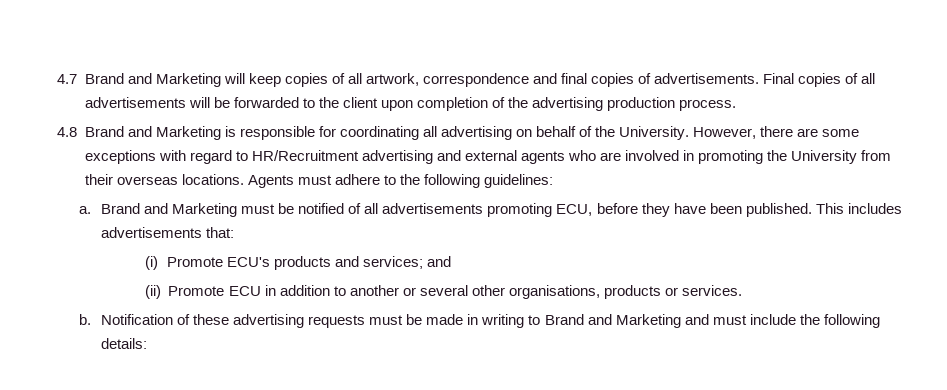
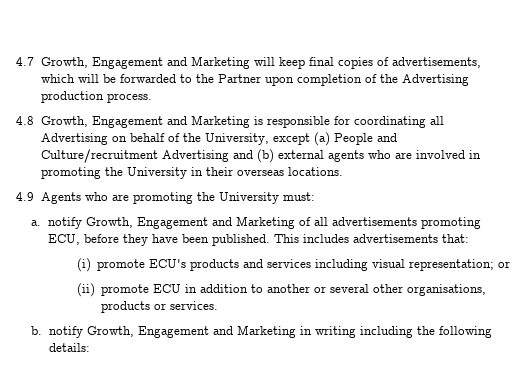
- 4.7 Brand and Marketing will keep copies of all artwork, correspondence and final copies of advertisements. Final copies of all advertisements will be forwarded to the client upon completion of the advertising production process.
+ 4.7 Growth, Engagement and Marketing will keep final copies of advertisements, which will be forwarded to the Partner upon completion of the Advertising production process.
- 4.8 Brand and Marketing is responsible for coordinating all advertising on behalf of the University. However, there are some exceptions with regard to HR/Recruitment advertising and external agents who are involved in promoting the University from their overseas locations. Agents must adhere to the following guidelines:
- a. Brand and Marketing must be notified of all advertisements promoting ECU, before they have been published.
+ 4.8 Growth, Engagement and Marketing is responsible for coordinating all Advertising on behalf of the University, except (a) People and Culture/recruitment Advertising and (b) external agents who are involved in promoting the University in their overseas locations.
+ 4.9 Agents who are promoting the University must:
+ a. notify Growth, Engagement and Marketing of all advertisements promoting ECU, before they have been published.
- (i) Promote ECU's products and services; and
+ (i) promote ECU's products and services including visual representation; or
- (ii) Promote ECU in addition to another or several other organisations, products or services.
+ (ii) promote ECU in addition to another or several other organisations, products or services.
- b. Notification of these advertising requests must be made in writing to Brand and Marketing and must include the following details:
+ b. notify Growth, Engagement and Marketing in writing including the following details:

